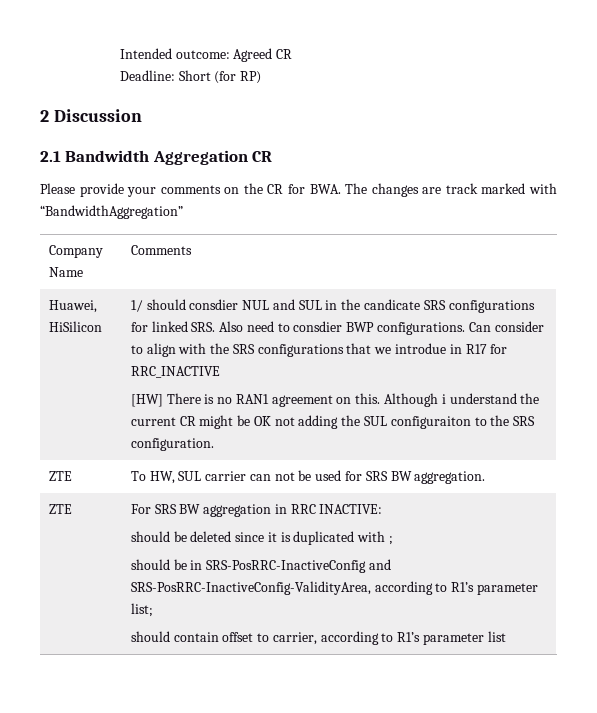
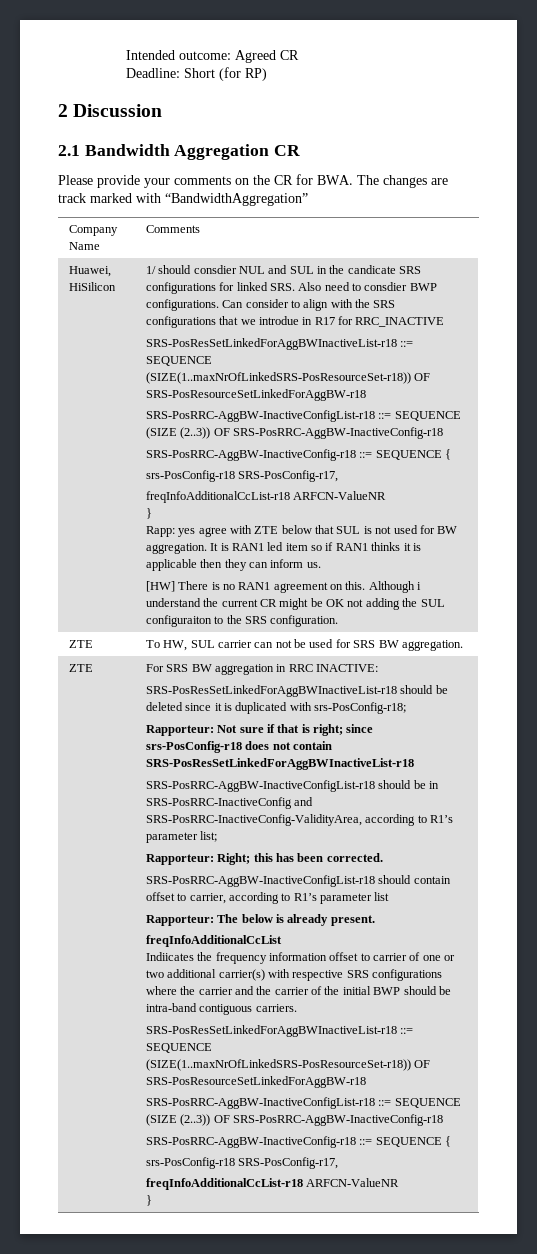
  Can consider to align with the SRS configurations that we introdue in R17 for RRC_INACTIVE
+ SRS-PosResSetLinkedForAggBWInactiveList-r18 ::= SEQUENCE (SIZE(1..maxNrOfLinkedSRS-PosResourceSet-r18)) OF SRS-PosResourceSetLinkedForAggBW-r18
+ SRS-PosRRC-AggBW-InactiveConfigList-r18 ::= SEQUENCE (SIZE (2..3)) OF SRS-PosRRC-AggBW-InactiveConfig-r18
+ SRS-PosRRC-AggBW-InactiveConfig-r18 ::= SEQUENCE {
+ srs-PosConfig-r18 SRS-PosConfig-r17,
+ freqInfoAdditionalCcList-r18 ARFCN-ValueNR
+ }
+ Rapp: yes agree with ZTE below that SUL is not used for BW aggregation. It is RAN1 led item so if RAN1 thinks it is applicable then they can inform us.
- should be deleted since it is duplicated with ;
- should be in SRS-PosRRC-InactiveConfig and SRS-PosRRC-InactiveConfig-ValidityArea, according to R1’s parameter list;
+ SRS-PosResSetLinkedForAggBWInactiveList-r18 should be deleted since it is duplicated with srs-PosConfig-r18;
+ Rapporteur: Not sure if that is right; since srs-PosConfig-r18 does not contain SRS-PosResSetLinkedForAggBWInactiveList-r18
+ SRS-PosRRC-AggBW-InactiveConfigList-r18 should be in SRS-PosRRC-InactiveConfig and SRS-PosRRC-InactiveConfig-ValidityArea, according to R1’s parameter list;
- should contain offset to carrier, according to R1’s parameter list
+ Rapporteur: Right; this has been corrected.
+ SRS-PosRRC-AggBW-InactiveConfigList-r18 should contain offset to carrier, according to R1’s parameter list
+ Rapporteur: The below is already present.
+ freqInfoAdditionalCcList
+ Indiicates the frequency information offset to carrier of one or two additional carrier(s) with respective SRS configurations where the carrier and the carrier of the initial BWP should be intra-band contiguous carriers.
+ SRS-PosResSetLinkedForAggBWInactiveList-r18 ::= SEQUENCE (SIZE(1..maxNrOfLinkedSRS-PosResourceSet-r18)) OF SRS-PosResourceSetLinkedForAggBW-r18
+ SRS-PosRRC-AggBW-InactiveConfigList-r18 ::= SEQUENCE (SIZE (2..3)) OF SRS-PosRRC-AggBW-InactiveConfig-r18
+ SRS-PosRRC-AggBW-InactiveConfig-r18 ::= SEQUENCE {
+ srs-PosConfig-r18 SRS-PosConfig-r17,
+ freqInfoAdditionalCcList-r18 ARFCN-ValueNR
+ }

